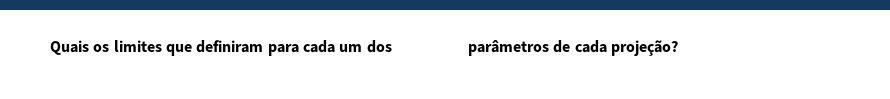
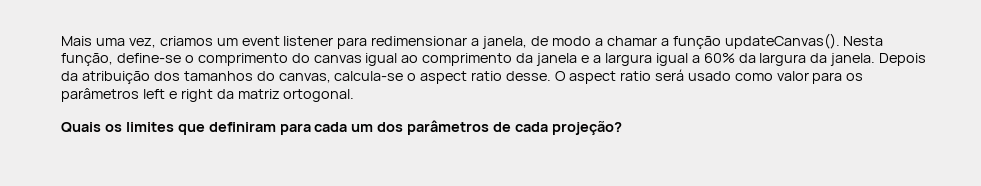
+ Mais uma vez, criamos um event listener para redimensionar a janela, de modo a chamar a função updateCanvas(). Nesta função, define-se o comprimento do canvas igual ao comprimento da janela e a largura igual a 60% da largura da janela. Depois da atribuição dos tamanhos do canvas, calcula-se o aspect ratio desse. O aspect ratio será usado como valor para os parâmetros left e right da matriz ortogonal.

